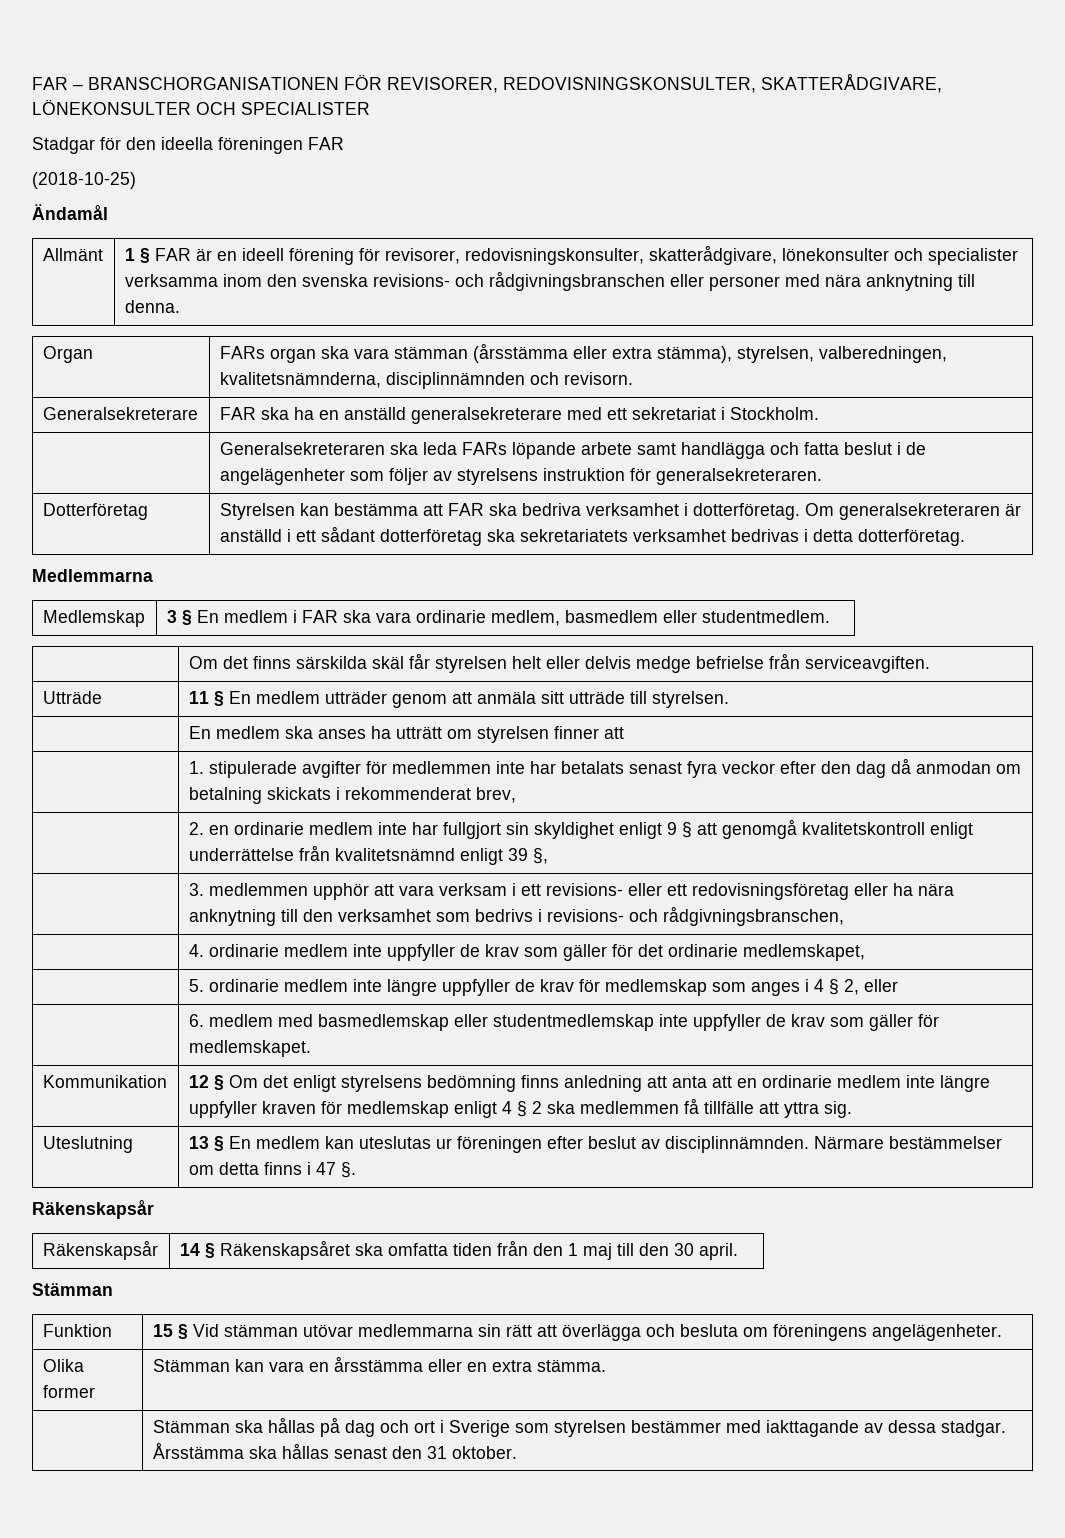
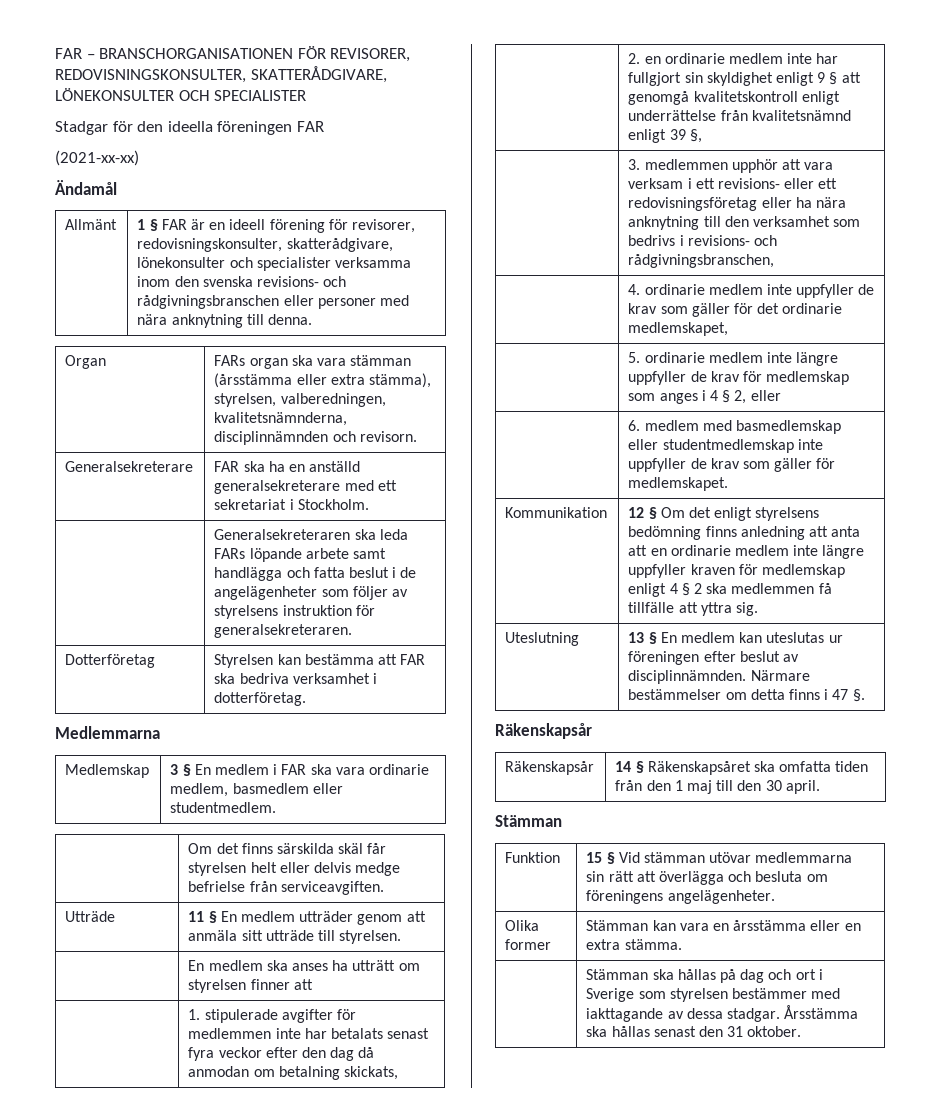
- (2018-10-25)
+ (2021-xx-xx)
- Dotterföretag | Styrelsen kan bestämma att FAR ska bedriva verksamhet i dotterföretag. Om generalsekreteraren är anställd i ett sådant dotterföretag ska sekretariatets verksamhet bedrivas i detta dotterföretag.
+ Dotterföretag | Styrelsen kan bestämma att FAR ska bedriva verksamhet i dotterföretag.
- | 1. stipulerade avgifter för medlemmen inte har betalats senast fyra veckor efter den dag då anmodan om betalning skickats i rekommenderat brev,
+ | 1. stipulerade avgifter för medlemmen inte har betalats senast fyra veckor efter den dag då anmodan om betalning skickats,

